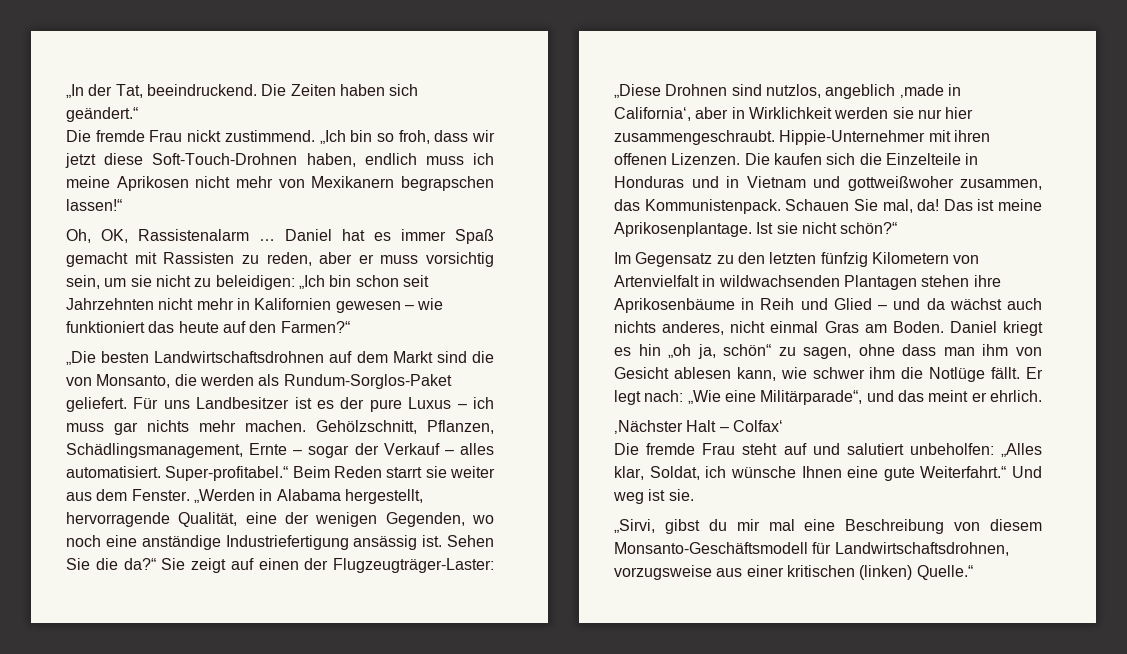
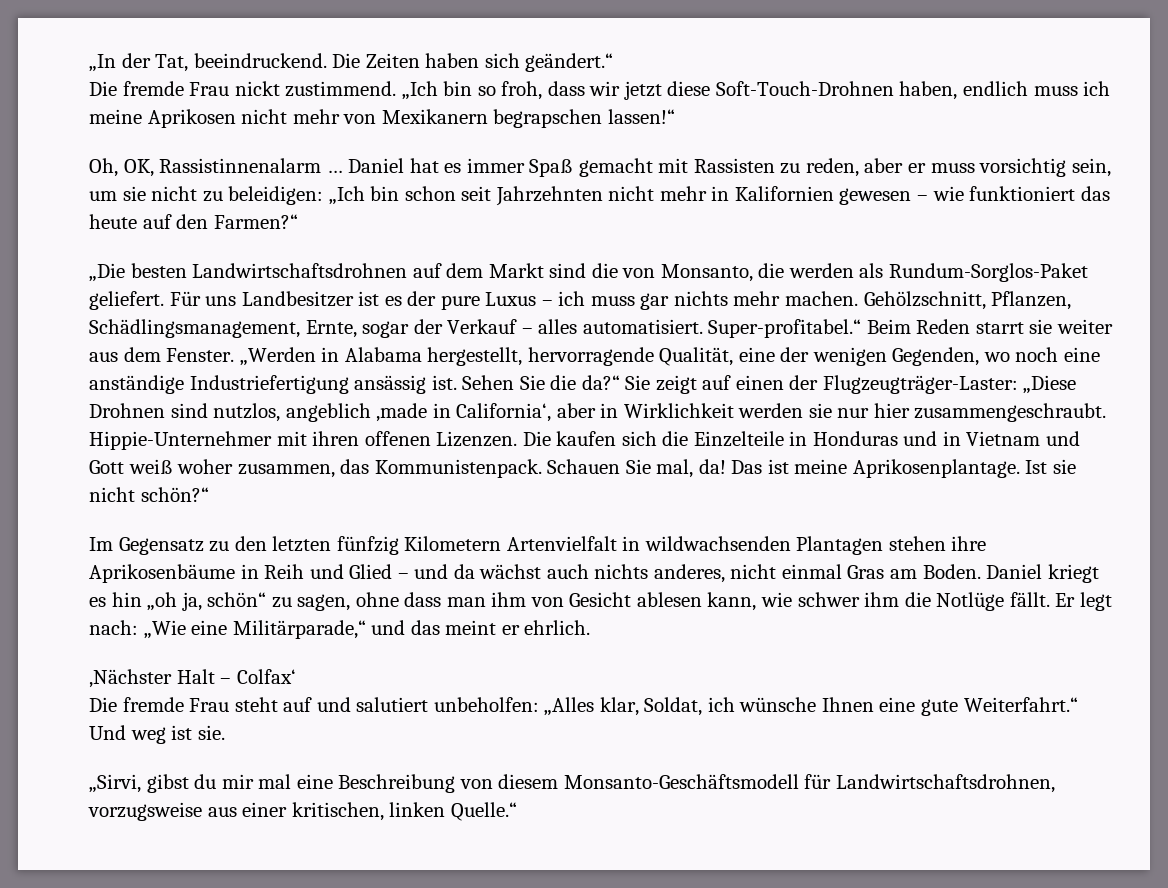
- Oh, OK, Rassistenalarm …
+ Oh, OK, Rassistinnenalarm …
- Gehölzschnitt, Pflanzen, Schädlingsmanagement, Ernte – sogar der Verkauf – alles automatisiert.
+ Gehölzschnitt, Pflanzen, Schädlingsmanagement, Ernte, sogar der Verkauf – alles automatisiert.
- Die kaufen sich die Einzelteile in Honduras und in Vietnam und gottweißwoher zusammen, das Kommunistenpack.
+ Die kaufen sich die Einzelteile in Honduras und in Vietnam und Gott weiß woher zusammen, das Kommunistenpack.
- Im Gegensatz zu den letzten fünfzig Kilometern von Artenvielfalt in wildwachsenden Plantagen stehen ihre Aprikosenbäume in Reih und Glied – und da wächst auch nichts anderes, nicht einmal Gras am Boden.
+ Im Gegensatz zu den letzten fünfzig Kilometern Artenvielfalt in wildwachsenden Plantagen stehen ihre Aprikosenbäume in Reih und Glied – und da wächst auch nichts anderes, nicht einmal Gras am Boden.
- Er legt nach: „Wie eine Militärparade“, und das meint er ehrlich.
+ Er legt nach: „Wie eine Militärparade,“ und das meint er ehrlich.
- „Sirvi, gibst du mir mal eine Beschreibung von diesem Monsanto-Geschäftsmodell für Landwirtschaftsdrohnen, vorzugsweise aus einer kritischen (linken) Quelle.“
+ „Sirvi, gibst du mir mal eine Beschreibung von diesem Monsanto-Geschäftsmodell für Landwirtschaftsdrohnen, vorzugsweise aus einer kritischen, linken Quelle.“

